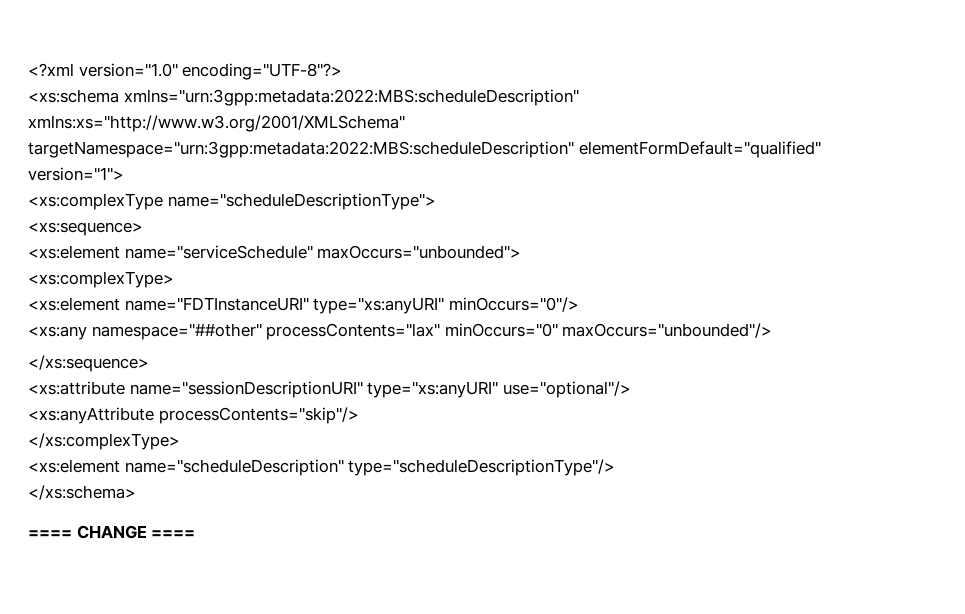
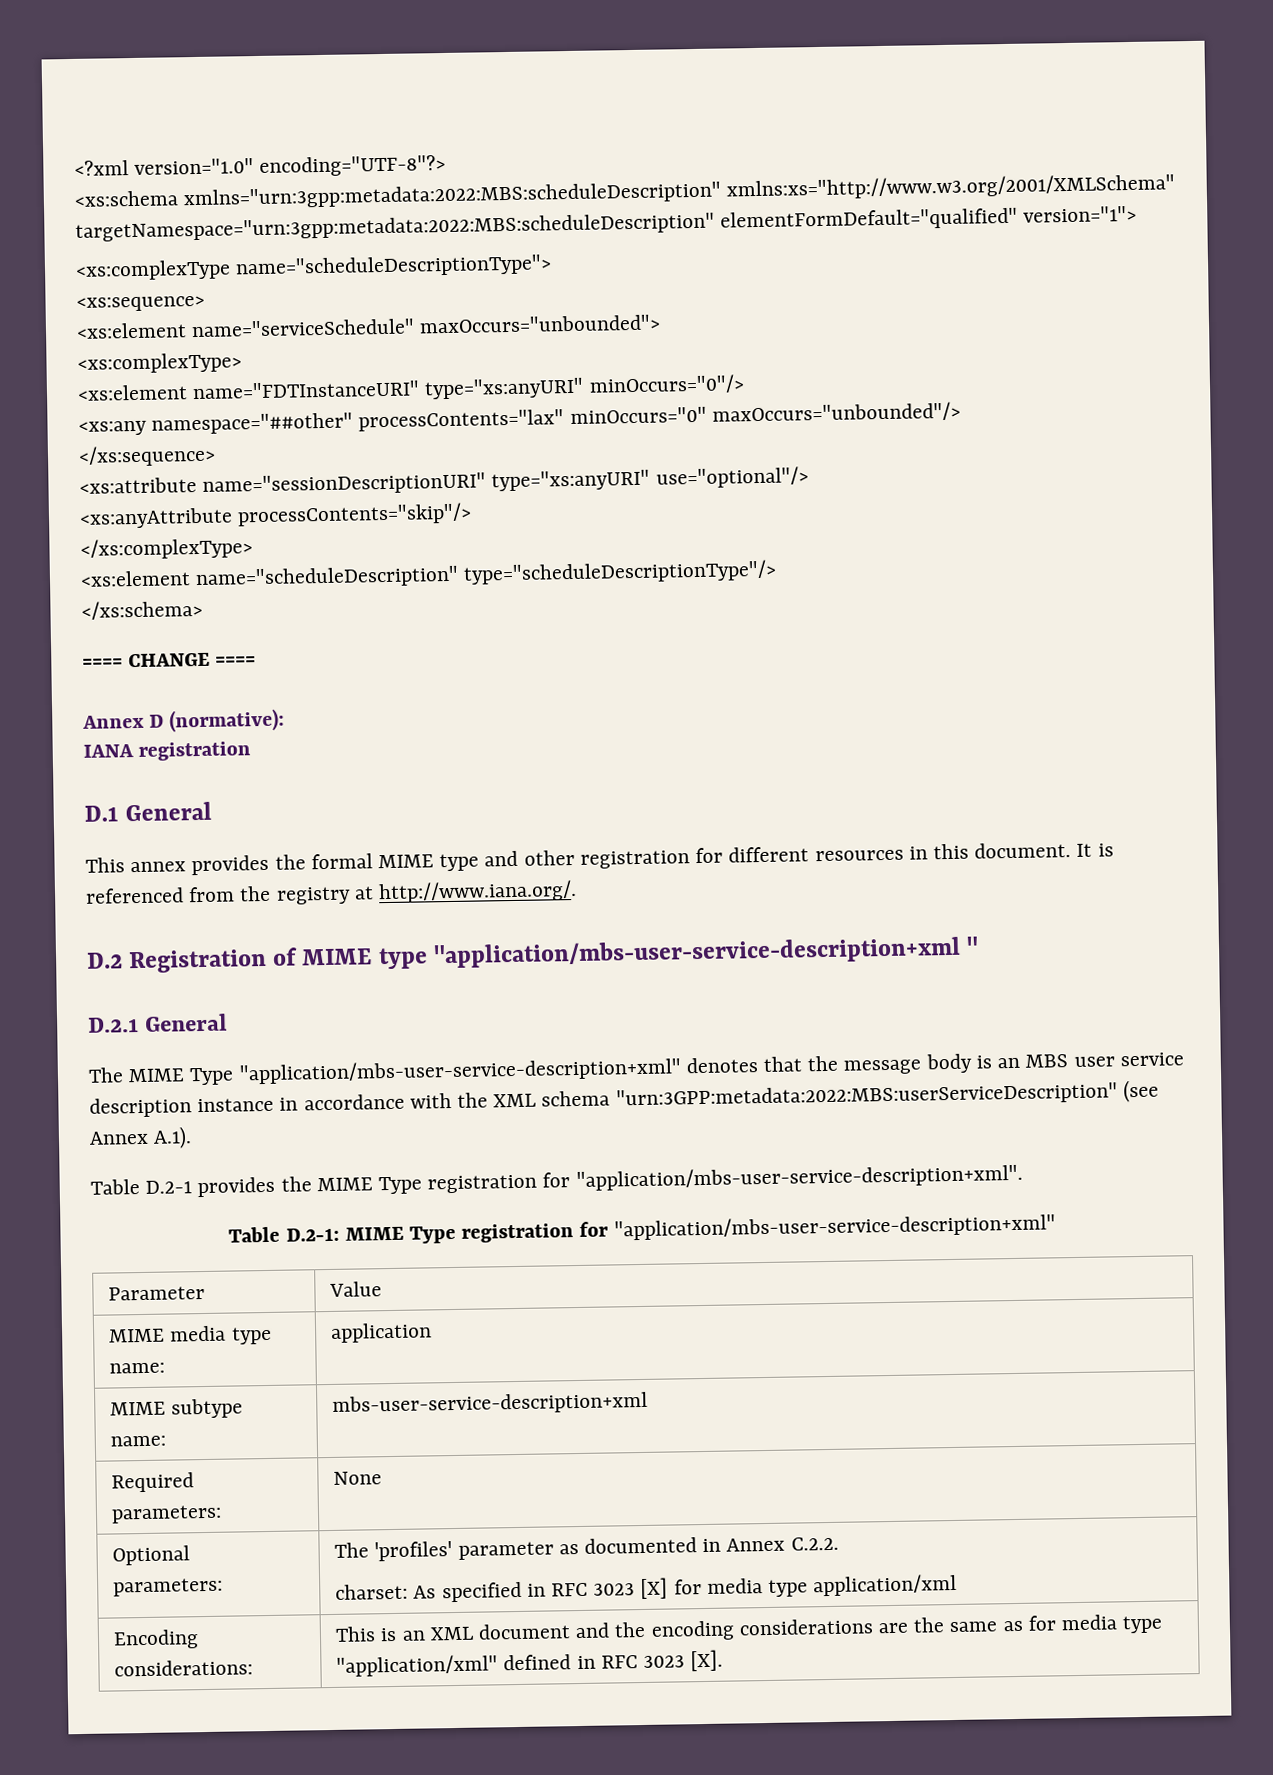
+ Annex D (normative):
+ IANA registration
+ D.1 General
+ This annex provides the formal MIME type and other registration for different resources in this document. It is referenced from the registry at http://www.iana.org/.
+ D.2 Registration of MIME type "application/mbs-user-service-description+xml "
+ D.2.1 General
+ The MIME Type "application/mbs-user-service-description+xml" denotes that the message body is an MBS user service description instance in accordance with the XML schema "urn:3GPP:metadata:2022:MBS:userServiceDescription" (see Annex A.1).
+ Table D.2-1 provides the MIME Type registration for "application/mbs-user-service-description+xml".
+ Table D.2-1: MIME Type registration for "application/mbs-user-service-description+xml"
+ Parameter | Value
+ MIME media type name: | application
+ MIME subtype name: | mbs-user-service-description+xml
+ Required parameters: | None
+ Optional parameters: | The 'profiles' parameter as documented in Annex C.2.2.
+ charset: As specified in RFC 3023 [X] for media type application/xml
+ Encoding considerations: | This is an XML document and the encoding considerations are the same as for media type "application/xml" defined in RFC 3023 [X].

